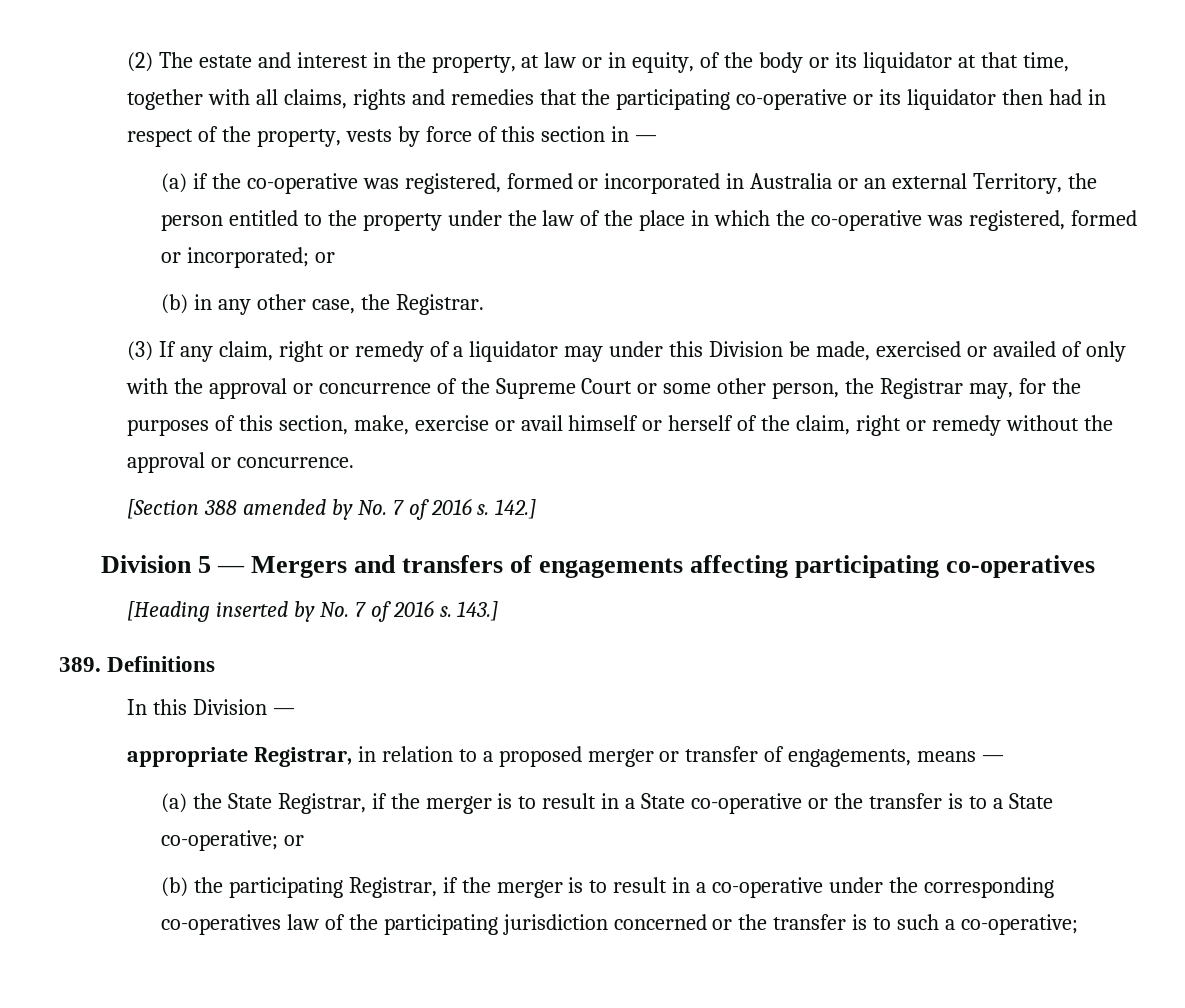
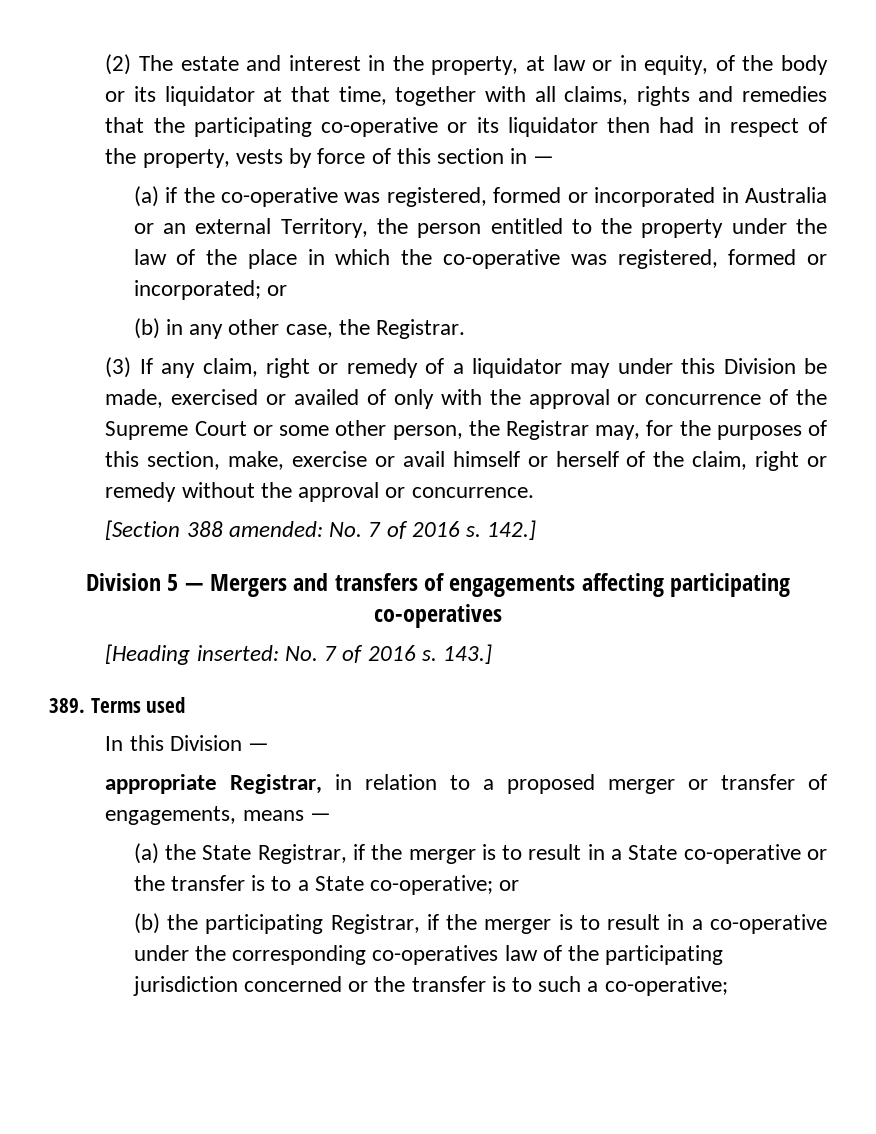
- [Section 388 amended by No. 7 of 2016 s.
+ [Section 388 amended: No. 7 of 2016 s.
- [Heading inserted by No. 7 of 2016 s.
+ [Heading inserted: No. 7 of 2016 s.
- 389. Definitions
+ 389. Terms used

